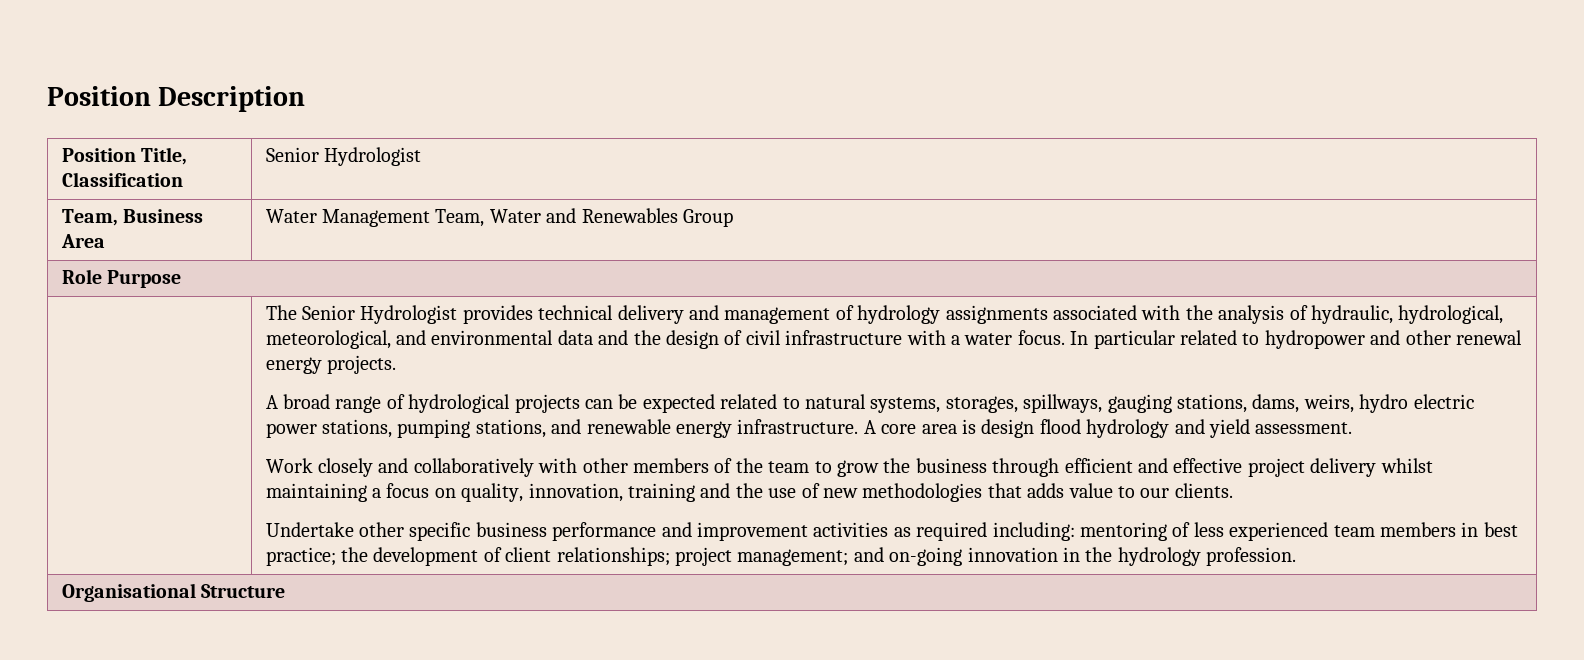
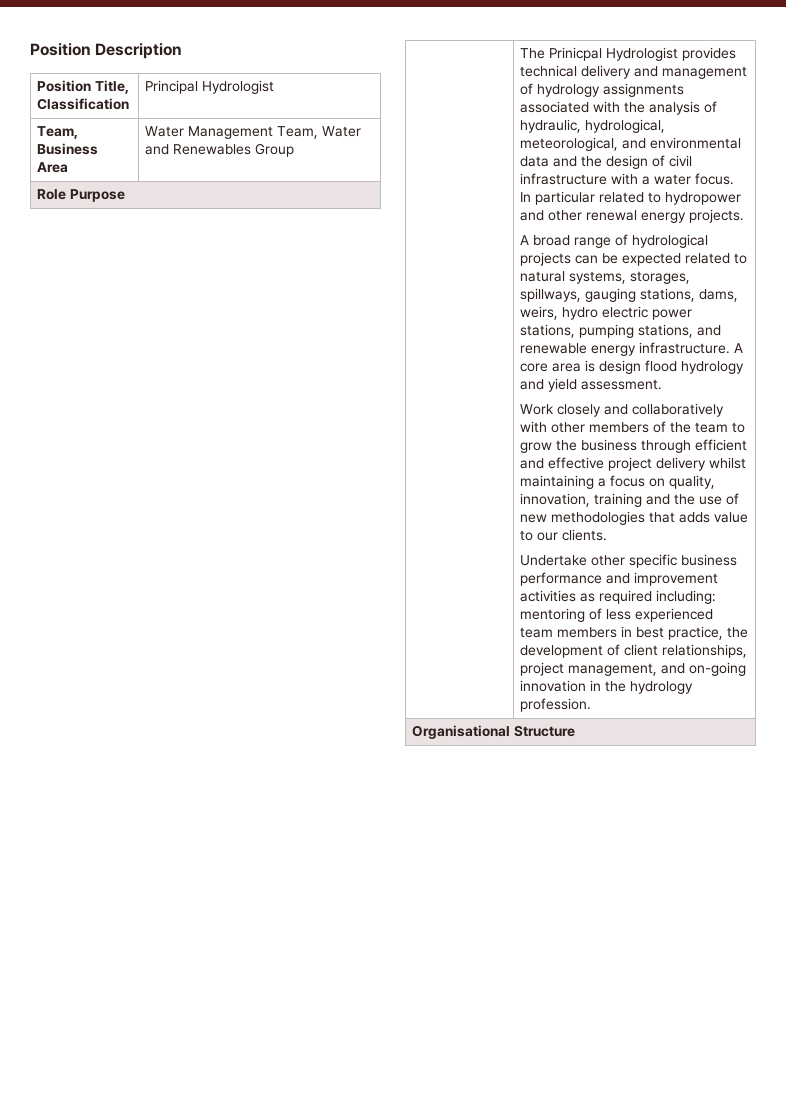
- Position Title, Classification | Senior Hydrologist
+ Position Title, Classification | Principal Hydrologist
- The Senior Hydrologist provides technical delivery and management of hydrology assignments associated with the analysis of hydraulic, hydrological, meteorological, and environmental data and the design of civil infrastructure with a water focus.
+ The Prinicpal Hydrologist provides technical delivery and management of hydrology assignments associated with the analysis of hydraulic, hydrological, meteorological, and environmental data and the design of civil infrastructure with a water focus.
- Undertake other specific business performance and improvement activities as required including: mentoring of less experienced team members in best practice; the development of client relationships; project management; and on-going innovation in the hydrology profession.
+ Undertake other specific business performance and improvement activities as required including: mentoring of less experienced team members in best practice, the development of client relationships, project management, and on-going innovation in the hydrology profession.

